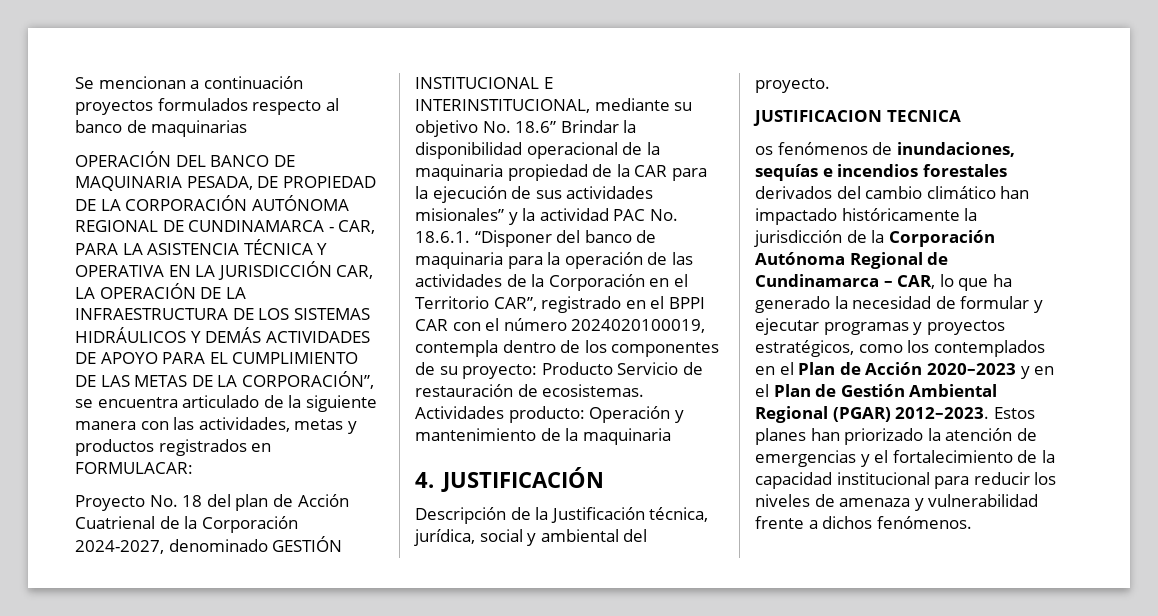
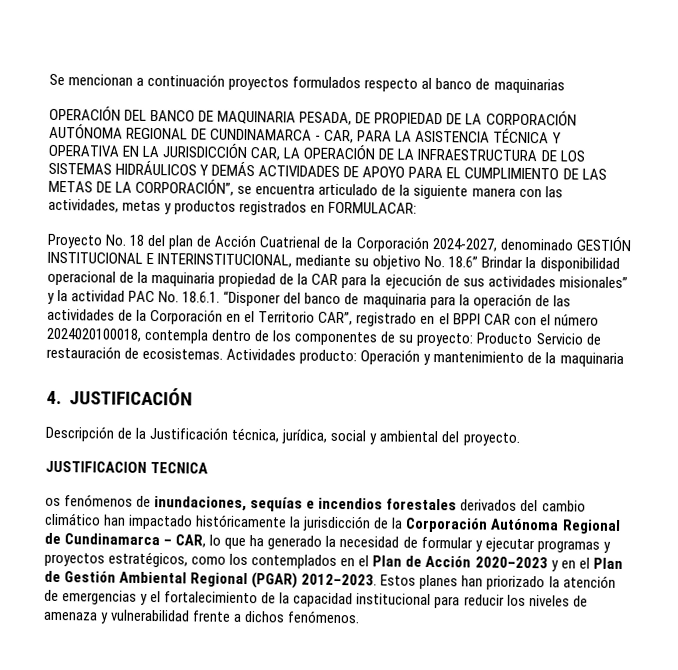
- Proyecto No. 18 del plan de Acción Cuatrienal de la Corporación 2024-2027, denominado GESTIÓN INSTITUCIONAL E INTERINSTITUCIONAL, mediante su objetivo No. 18.6” Brindar la disponibilidad operacional de la maquinaria propiedad de la CAR para la ejecución de sus actividades misionales” y la actividad PAC No. 18.6.1. “Disponer del banco de maquinaria para la operación de las actividades de la Corporación en el Territorio CAR”, registrado en el BPPI CAR con el número 2024020100019, contempla dentro de los componentes de su proyecto:
+ Proyecto No. 18 del plan de Acción Cuatrienal de la Corporación 2024-2027, denominado GESTIÓN INSTITUCIONAL E INTERINSTITUCIONAL, mediante su objetivo No. 18.6” Brindar la disponibilidad operacional de la maquinaria propiedad de la CAR para la ejecución de sus actividades misionales” y la actividad PAC No. 18.6.1. “Disponer del banco de maquinaria para la operación de las actividades de la Corporación en el Territorio CAR”, registrado en el BPPI CAR con el número 2024020100018, contempla dentro de los componentes de su proyecto:

